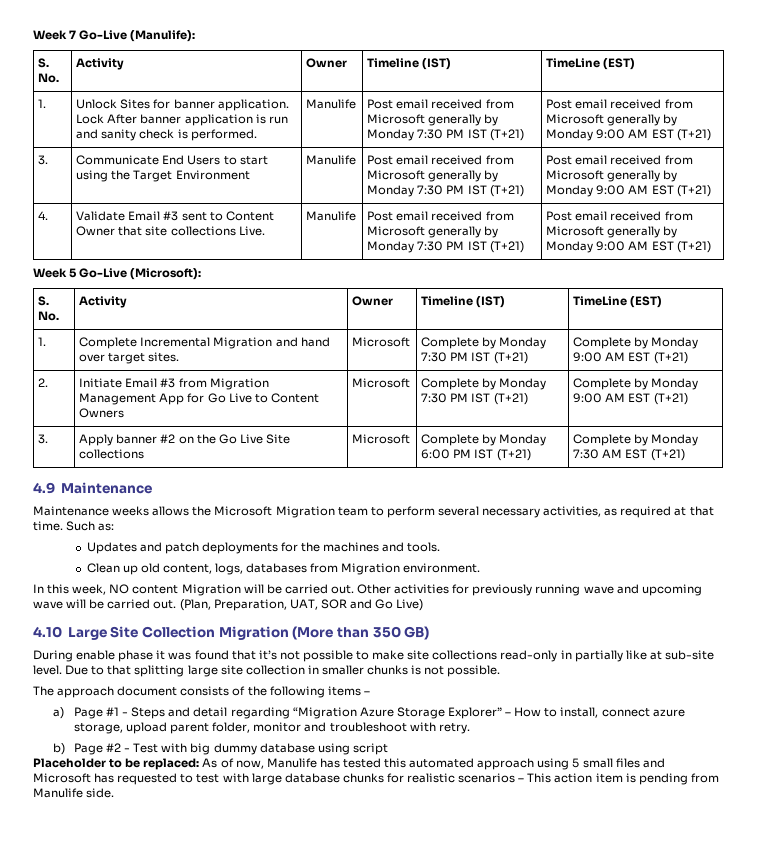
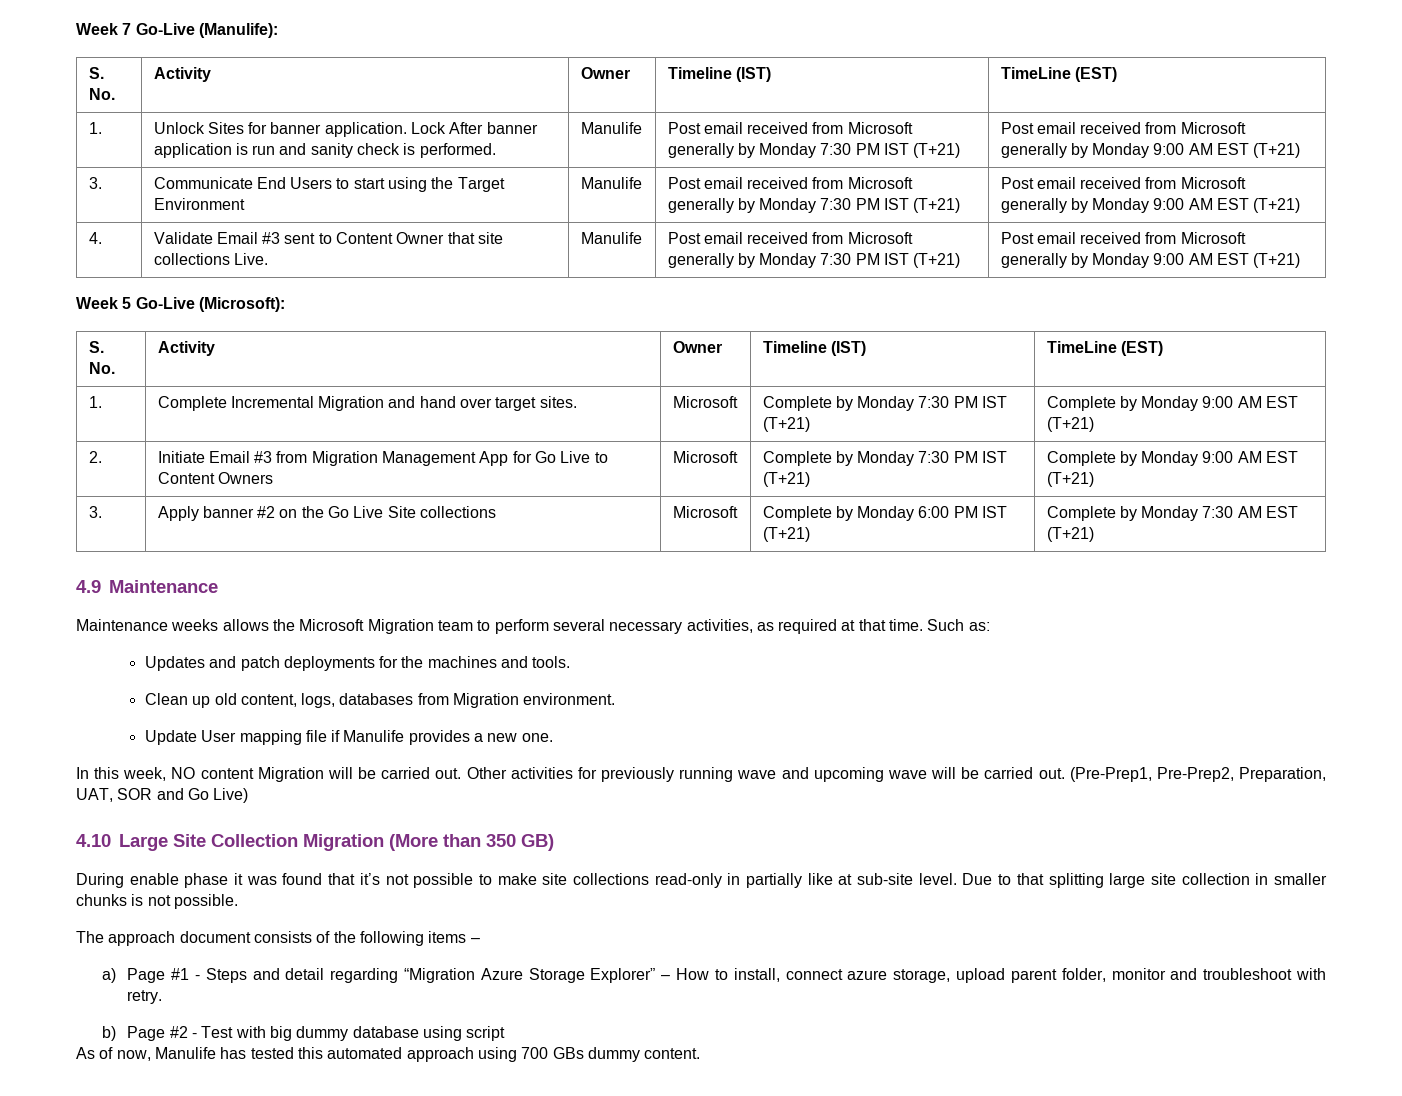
+ Update User mapping file if Manulife provides a new one.
- (Plan, Preparation, UAT, SOR and Go Live)
+ (Pre-Prep1, Pre-Prep2, Preparation, UAT, SOR and Go Live)
- Placeholder to be replaced: As of now, Manulife has tested this automated approach using 5 small files and Microsoft has requested to test with large database chunks for realistic scenarios – This action item is pending from Manulife side.
+ As of now, Manulife has tested this automated approach using 700 GBs dummy content.

